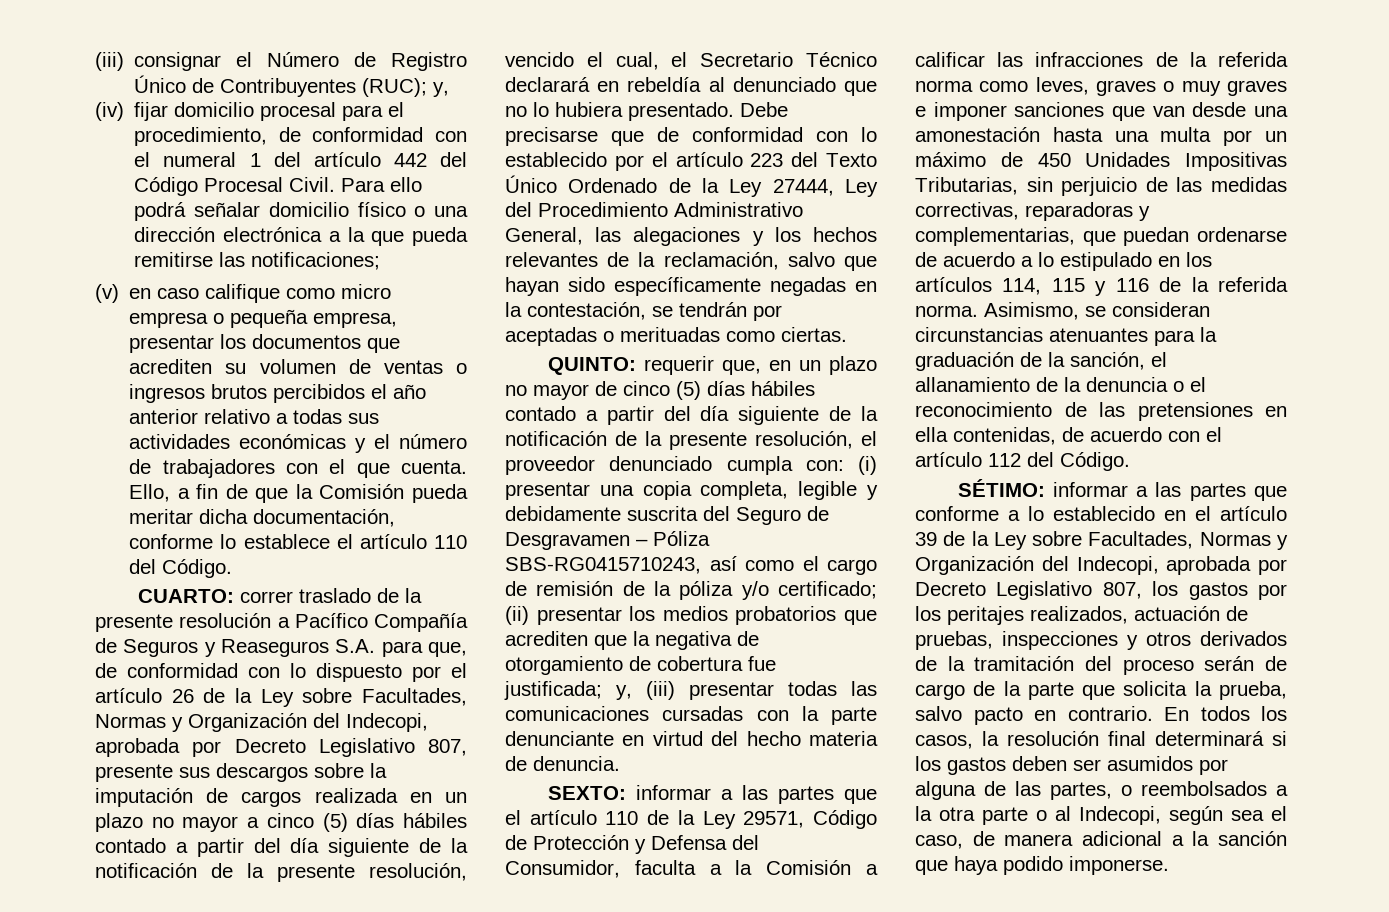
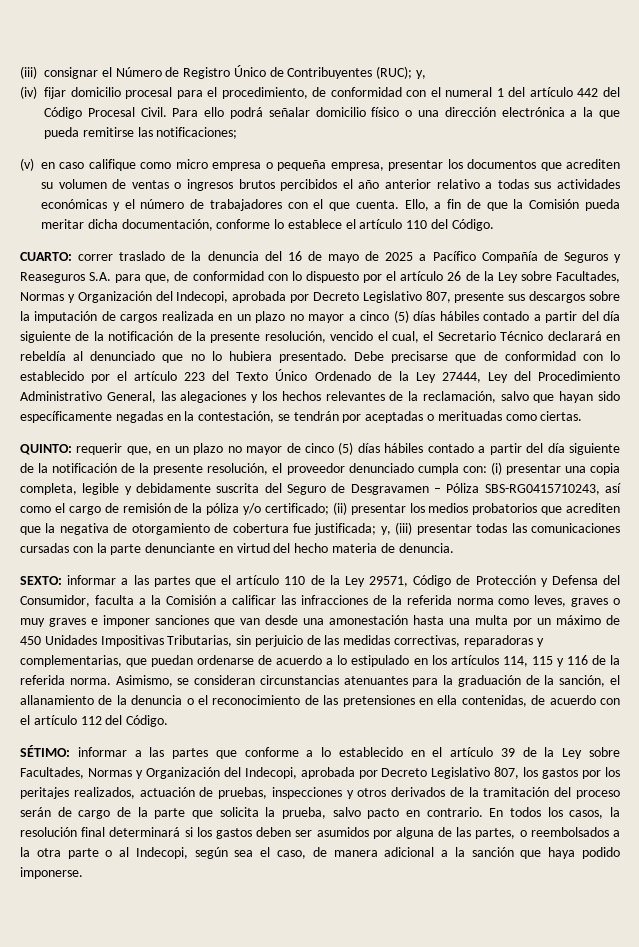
- correr traslado de la presente resolución a Pacífico Compañía de Seguros y Reaseguros S.A. para que, de conformidad con lo dispuesto por el artículo 26 de la Ley sobre Facultades, Normas y Organización del Indecopi, aprobada por Decreto Legislativo 807, presente sus descargos sobre la imputación de cargos realizada en un plazo no mayor a cinco (5) días hábiles contado a partir del día siguiente de la notificación de la presente resolución, vencido el cual, el Secretario Técnico declarará en rebeldía al denunciado que no lo hubiera presentado.
+ correr traslado de la denuncia del 16 de mayo de 2025 a Pacífico Compañía de Seguros y Reaseguros S.A. para que, de conformidad con lo dispuesto por el artículo 26 de la Ley sobre Facultades, Normas y Organización del Indecopi, aprobada por Decreto Legislativo 807, presente sus descargos sobre la imputación de cargos realizada en un plazo no mayor a cinco (5) días hábiles contado a partir del día siguiente de la notificación de la presente resolución, vencido el cual, el Secretario Técnico declarará en rebeldía al denunciado que no lo hubiera presentado.

